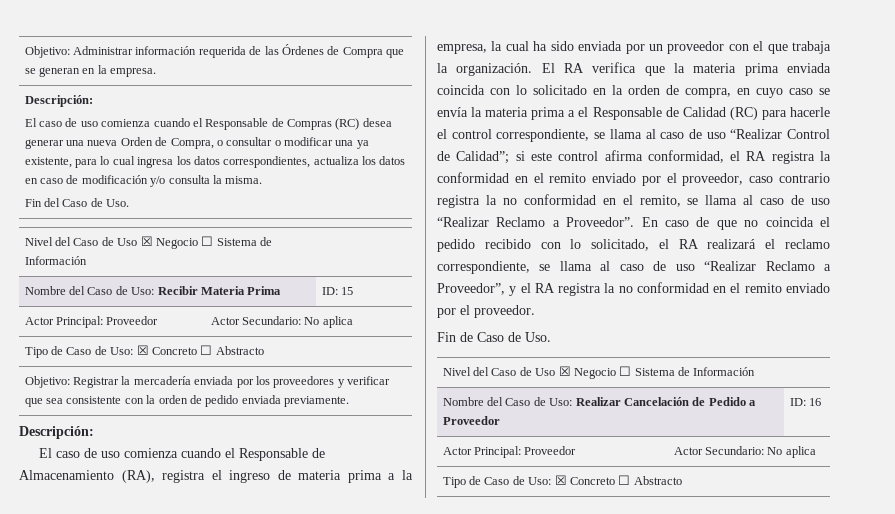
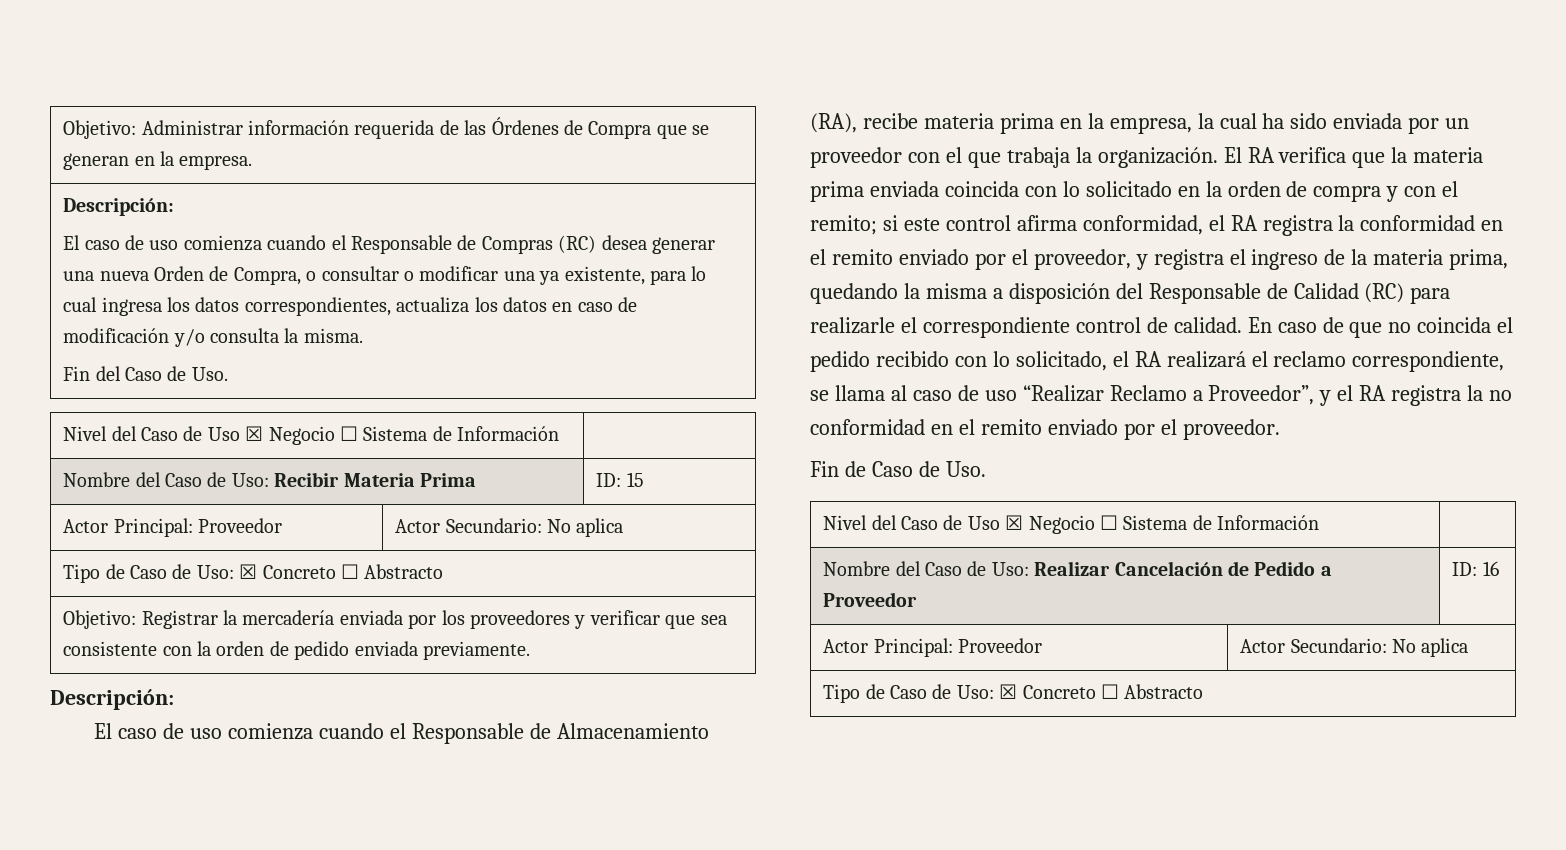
- El caso de uso comienza cuando el Responsable de Almacenamiento (RA), registra el ingreso de materia prima a la empresa, la cual ha sido enviada por un proveedor con el que trabaja la organización.
+ El caso de uso comienza cuando el Responsable de Almacenamiento (RA), recibe materia prima en la empresa, la cual ha sido enviada por un proveedor con el que trabaja la organización.
- El RA verifica que la materia prima enviada coincida con lo solicitado en la orden de compra, en cuyo caso se envía la materia prima a el Responsable de Calidad (RC) para hacerle el control correspondiente, se llama al caso de uso “Realizar Control de Calidad”; si este control afirma conformidad, el RA registra la conformidad en el remito enviado por el proveedor, caso contrario registra la no conformidad en el remito, se llama al caso de uso “Realizar Reclamo a Proveedor”.
+ El RA verifica que la materia prima enviada coincida con lo solicitado en la orden de compra y con el remito; si este control afirma conformidad, el RA registra la conformidad en el remito enviado por el proveedor, y registra el ingreso de la materia prima, quedando la misma a disposición del Responsable de Calidad (RC) para realizarle el correspondiente control de calidad.

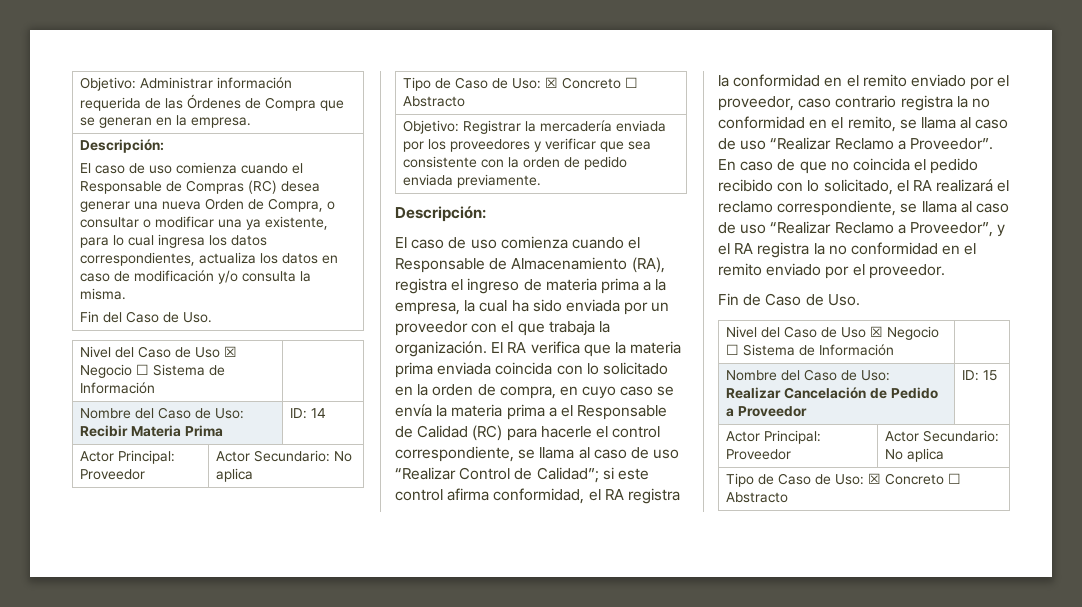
- Nombre del Caso de Uso: Recibir Materia Prima | ID: 15
+ Nombre del Caso de Uso: Recibir Materia Prima | ID: 14
- El caso de uso comienza cuando el Responsable de Almacenamiento (RA), recibe materia prima en la empresa, la cual ha sido enviada por un proveedor con el que trabaja la organización.
+ El caso de uso comienza cuando el Responsable de Almacenamiento (RA), registra el ingreso de materia prima a la empresa, la cual ha sido enviada por un proveedor con el que trabaja la organización.
- El RA verifica que la materia prima enviada coincida con lo solicitado en la orden de compra y con el remito; si este control afirma conformidad, el RA registra la conformidad en el remito enviado por el proveedor, y registra el ingreso de la materia prima, quedando la misma a disposición del Responsable de Calidad (RC) para realizarle el correspondiente control de calidad.
+ El RA verifica que la materia prima enviada coincida con lo solicitado en la orden de compra, en cuyo caso se envía la materia prima a el Responsable de Calidad (RC) para hacerle el control correspondiente, se llama al caso de uso “Realizar Control de Calidad”; si este control afirma conformidad, el RA registra la conformidad en el remito enviado por el proveedor, caso contrario registra la no conformidad en el remito, se llama al caso de uso “Realizar Reclamo a Proveedor”.
- Nombre del Caso de Uso: Realizar Cancelación de Pedido a Proveedor | ID: 16
+ Nombre del Caso de Uso: Realizar Cancelación de Pedido a Proveedor | ID: 15

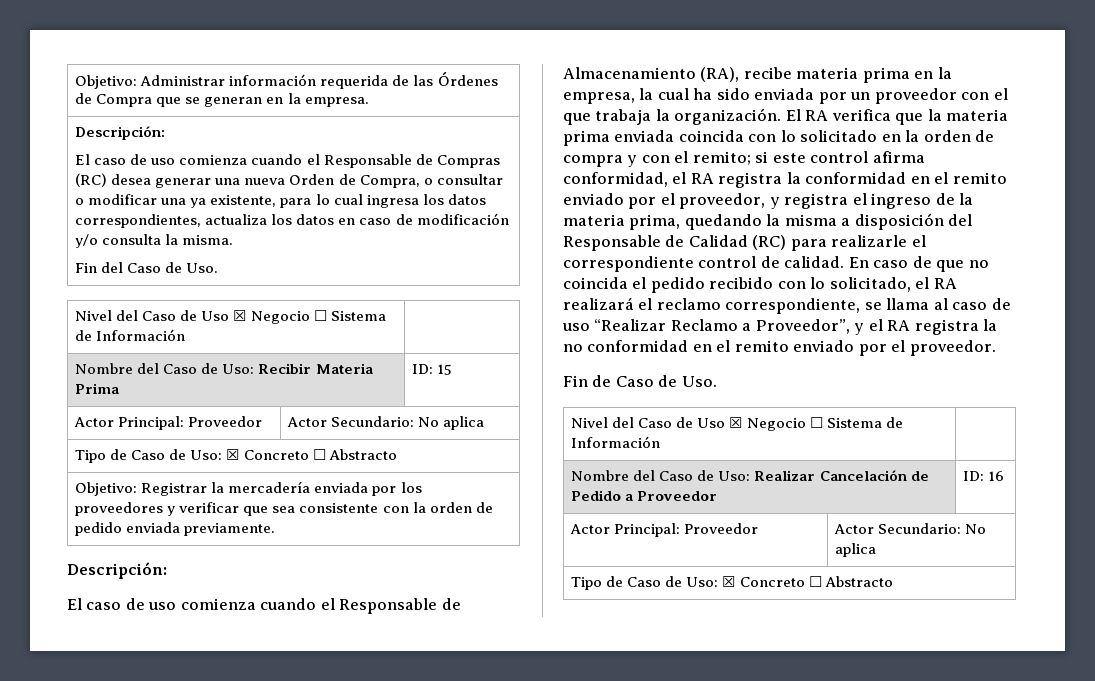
- Nombre del Caso de Uso: Recibir Materia Prima | ID: 14
+ Nombre del Caso de Uso: Recibir Materia Prima | ID: 15
- El caso de uso comienza cuando el Responsable de Almacenamiento (RA), registra el ingreso de materia prima a la empresa, la cual ha sido enviada por un proveedor con el que trabaja la organización.
+ El caso de uso comienza cuando el Responsable de Almacenamiento (RA), recibe materia prima en la empresa, la cual ha sido enviada por un proveedor con el que trabaja la organización.
- El RA verifica que la materia prima enviada coincida con lo solicitado en la orden de compra, en cuyo caso se envía la materia prima a el Responsable de Calidad (RC) para hacerle el control correspondiente, se llama al caso de uso “Realizar Control de Calidad”; si este control afirma conformidad, el RA registra la conformidad en el remito enviado por el proveedor, caso contrario registra la no conformidad en el remito, se llama al caso de uso “Realizar Reclamo a Proveedor”.
+ El RA verifica que la materia prima enviada coincida con lo solicitado en la orden de compra y con el remito; si este control afirma conformidad, el RA registra la conformidad en el remito enviado por el proveedor, y registra el ingreso de la materia prima, quedando la misma a disposición del Responsable de Calidad (RC) para realizarle el correspondiente control de calidad.
- Nombre del Caso de Uso: Realizar Cancelación de Pedido a Proveedor | ID: 15
+ Nombre del Caso de Uso: Realizar Cancelación de Pedido a Proveedor | ID: 16

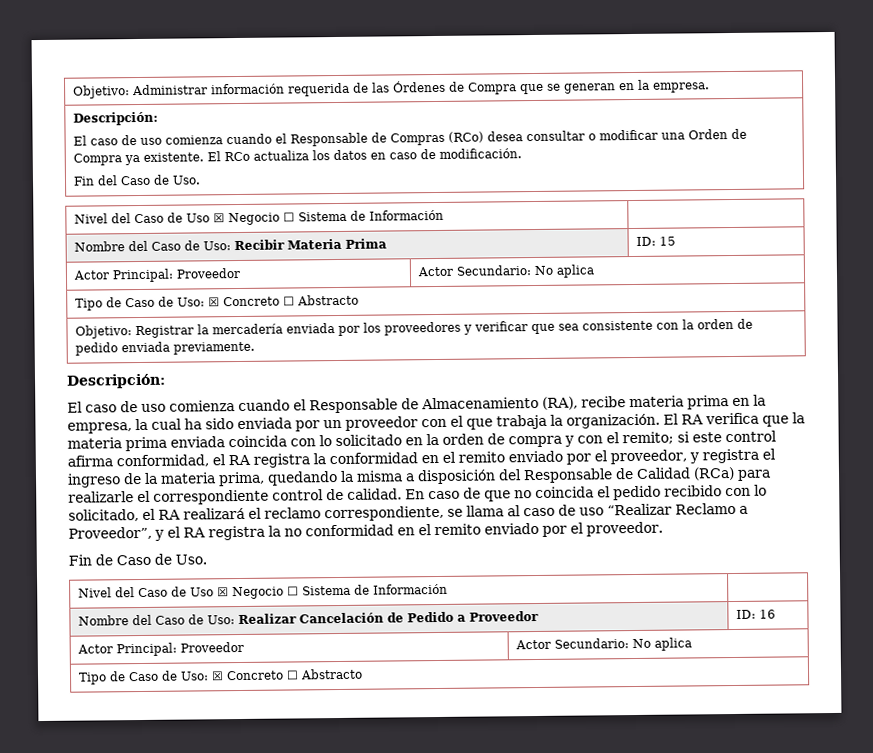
- El caso de uso comienza cuando el Responsable de Compras (RC) desea generar una nueva Orden de Compra, o consultar o modificar una ya existente, para lo cual ingresa los datos correspondientes, actualiza los datos en caso de modificación y/o consulta la misma.
+ El caso de uso comienza cuando el Responsable de Compras (RCo) desea consultar o modificar una Orden de Compra ya existente. El RCo actualiza los datos en caso de modificación.
- si este control afirma conformidad, el RA registra la conformidad en el remito enviado por el proveedor, y registra el ingreso de la materia prima, quedando la misma a disposición del Responsable de Calidad (RC) para realizarle el correspondiente control de calidad.
+ si este control afirma conformidad, el RA registra la conformidad en el remito enviado por el proveedor, y registra el ingreso de la materia prima, quedando la misma a disposición del Responsable de Calidad (RCa) para realizarle el correspondiente control de calidad.

